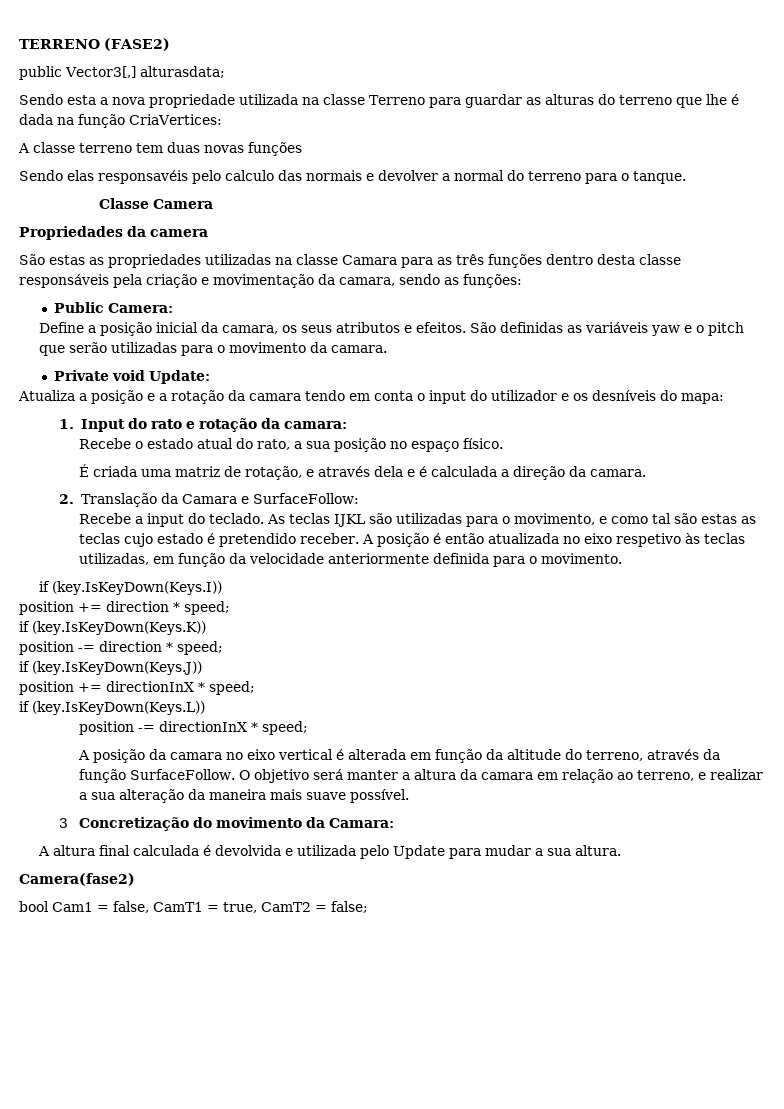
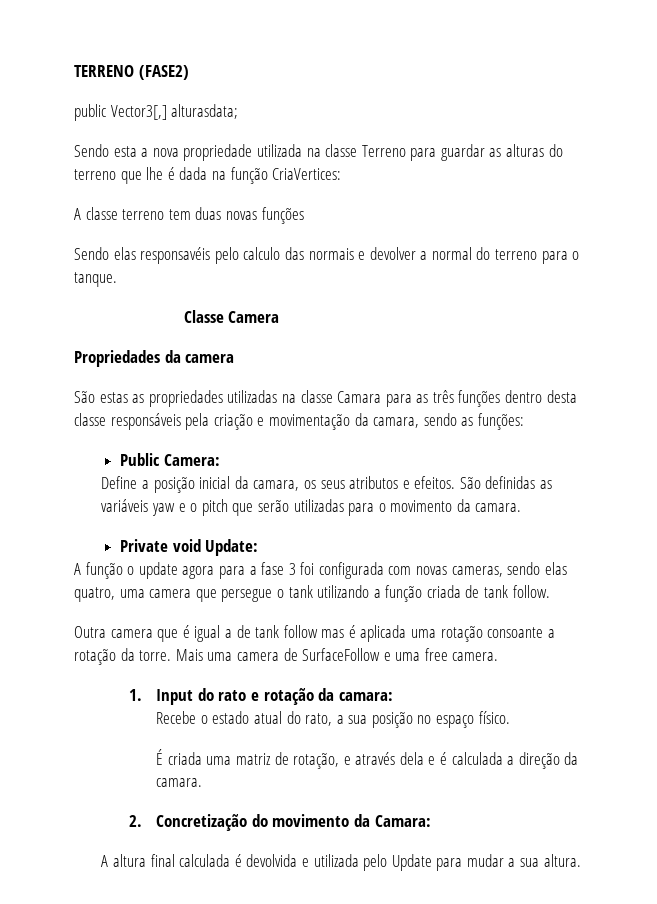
- Atualiza a posição e a rotação da camara tendo em conta o input do utilizador e os desníveis do mapa:
+ A função o update agora para a fase 3 foi configurada com novas cameras, sendo elas quatro, uma camera que persegue o tank utilizando a função criada de tank follow.
+ Outra camera que é igual a de tank follow mas é aplicada uma rotação consoante a rotação da torre. Mais uma camera de SurfaceFollow e uma free camera.
- 2. Translação da Camara e SurfaceFollow:
- Recebe a input do teclado. As teclas IJKL são utilizadas para o movimento, e como tal são estas as teclas cujo estado é pretendido receber. A posição é então atualizada no eixo respetivo às teclas utilizadas, em função da velocidade anteriormente definida para o movimento.
- if (key.IsKeyDown(Keys.I))
- position += direction * speed;
- if (key.IsKeyDown(Keys.K))
- position -= direction * speed;
- if (key.IsKeyDown(Keys.J))
- position += directionInX * speed;
- if (key.IsKeyDown(Keys.L))
- position -= directionInX * speed;
- A posição da camara no eixo vertical é alterada em função da altitude do terreno, através da função SurfaceFollow. O objetivo será manter a altura da camara em relação ao terreno, e realizar a sua alteração da maneira mais suave possível.
- 3 Concretização do movimento da Camara:
+ 2. Concretização do movimento da Camara:
- Camera(fase2)
- bool Cam1 = false, CamT1 = true, CamT2 = false;

